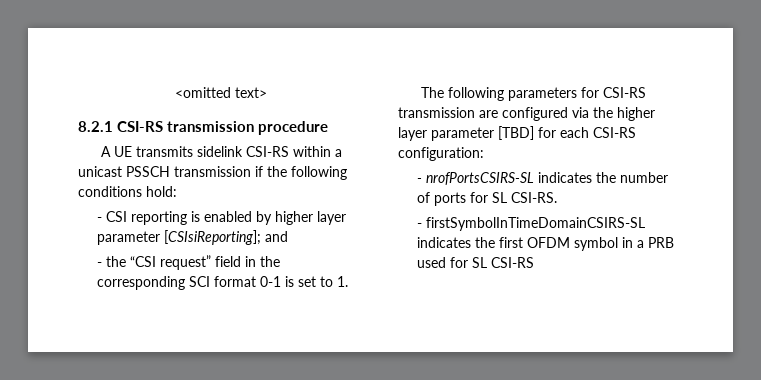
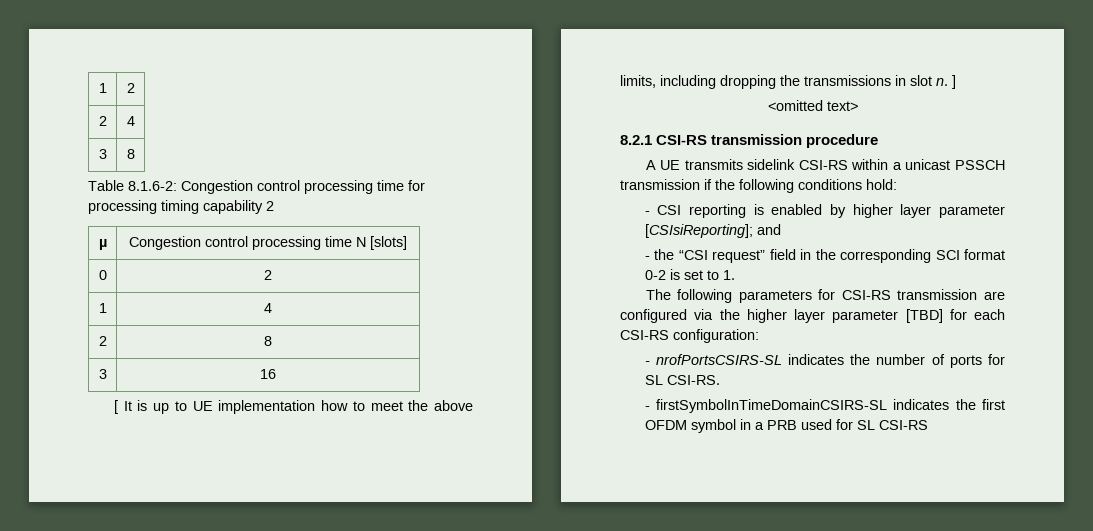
+ 1 | 2
+ 2 | 4
+ 3 | 8
+ Table 8.1.6-2: Congestion control processing time for processing timing capability 2
+ µ | Congestion control processing time N [slots]
+ 0 | 2
+ 1 | 4
+ 2 | 8
+ 3 | 16
+ [ It is up to UE implementation how to meet the above limits, including dropping the transmissions in slot n. ]
- - the “CSI request” field in the corresponding SCI format 0-1 is set to 1.
+ - the “CSI request” field in the corresponding SCI format 0-2 is set to 1.

